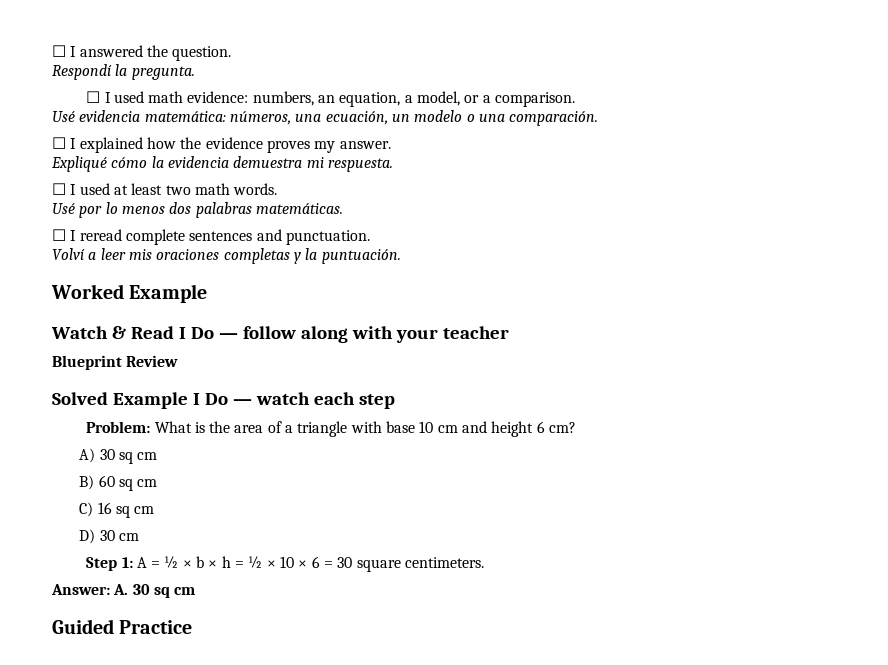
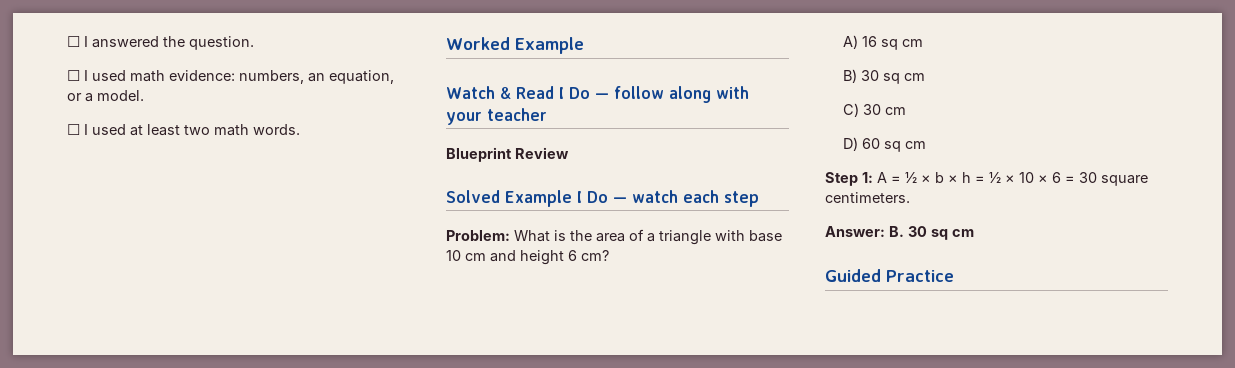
- Respondí la pregunta.
- ☐ I used math evidence: numbers, an equation, a model, or a comparison.
- Usé evidencia matemática: números, una ecuación, un modelo o una comparación.
- ☐ I explained how the evidence proves my answer.
- Expliqué cómo la evidencia demuestra mi respuesta.
+ ☐ I used math evidence: numbers, an equation, or a model.
- Usé por lo menos dos palabras matemáticas.
- ☐ I reread complete sentences and punctuation.
- Volví a leer mis oraciones completas y la puntuación.
- A) 30 sq cm
- B) 60 sq cm
+ A) 16 sq cm
+ B) 30 sq cm
- C) 16 sq cm
+ C) 30 cm
- D) 30 cm
+ D) 60 sq cm
- Answer: A. 30 sq cm
+ Answer: B. 30 sq cm

